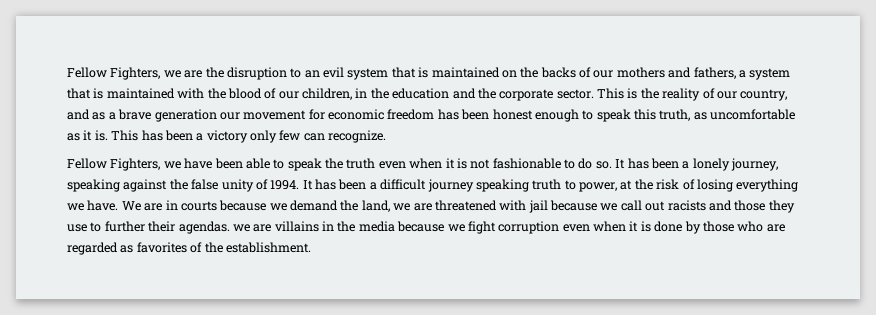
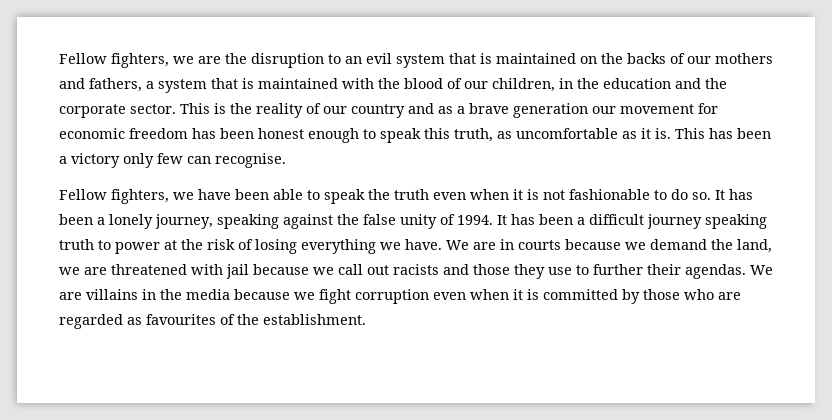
- Fellow Fighters, we are the disruption to an evil system that is maintained on the backs of our mothers and fathers, a system that is maintained with the blood of our children, in the education and the corporate sector.
+ Fellow fighters, we are the disruption to an evil system that is maintained on the backs of our mothers and fathers, a system that is maintained with the blood of our children, in the education and the corporate sector.
- This is the reality of our country, and as a brave generation our movement for economic freedom has been honest enough to speak this truth, as uncomfortable as it is.
+ This is the reality of our country and as a brave generation our movement for economic freedom has been honest enough to speak this truth, as uncomfortable as it is.
- This has been a victory only few can recognize.
- Fellow Fighters, we have been able to speak the truth even when it is not fashionable to do so.
+ This has been a victory only few can recognise.
+ Fellow fighters, we have been able to speak the truth even when it is not fashionable to do so.
- It has been a difficult journey speaking truth to power, at the risk of losing everything we have.
+ It has been a difficult journey speaking truth to power at the risk of losing everything we have.
- We are in courts because we demand the land, we are threatened with jail because we call out racists and those they use to further their agendas. we are villains in the media because we fight corruption even when it is done by those who are regarded as favorites of the establishment.
+ We are in courts because we demand the land, we are threatened with jail because we call out racists and those they use to further their agendas. We are villains in the media because we fight corruption even when it is committed by those who are regarded as favourites of the establishment.

